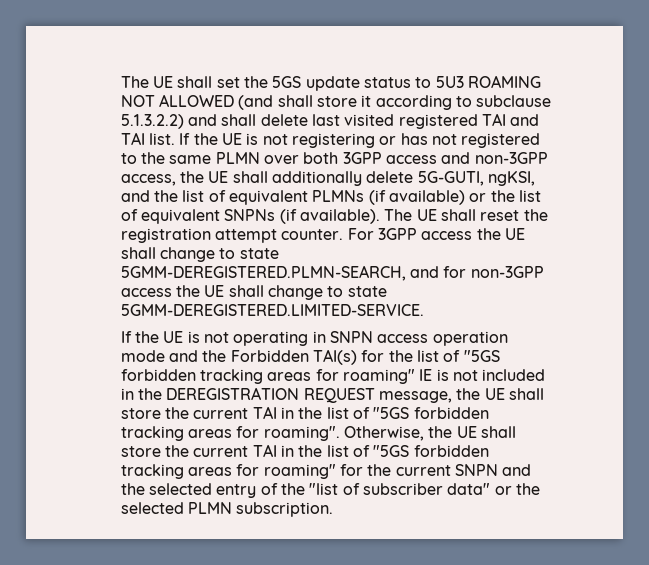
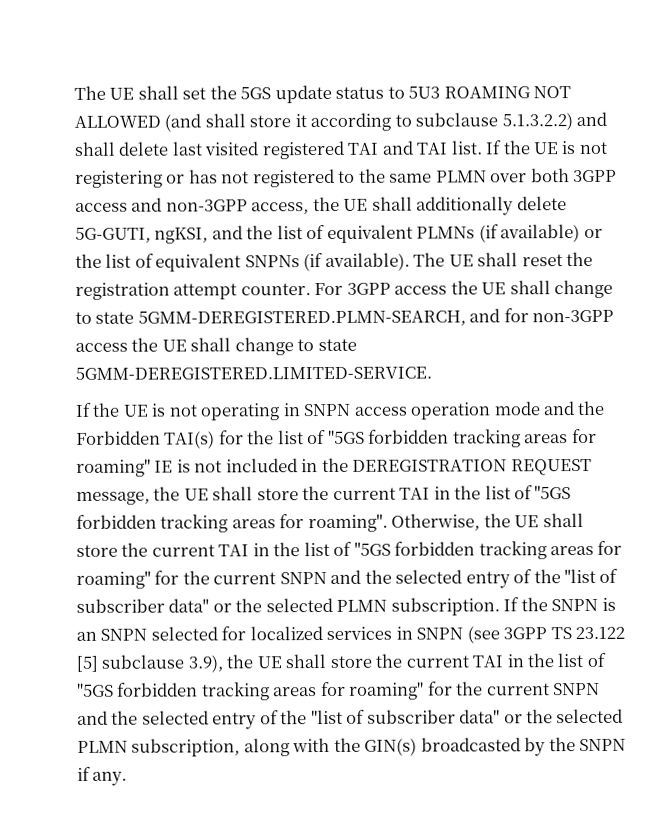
+ If the SNPN is an SNPN selected for localized services in SNPN (see 3GPP TS 23.122 [5] subclause 3.9), the UE shall store the current TAI in the list of "5GS forbidden tracking areas for roaming" for the current SNPN and the selected entry of the "list of subscriber data" or the selected PLMN subscription, along with the GIN(s) broadcasted by the SNPN if any.

